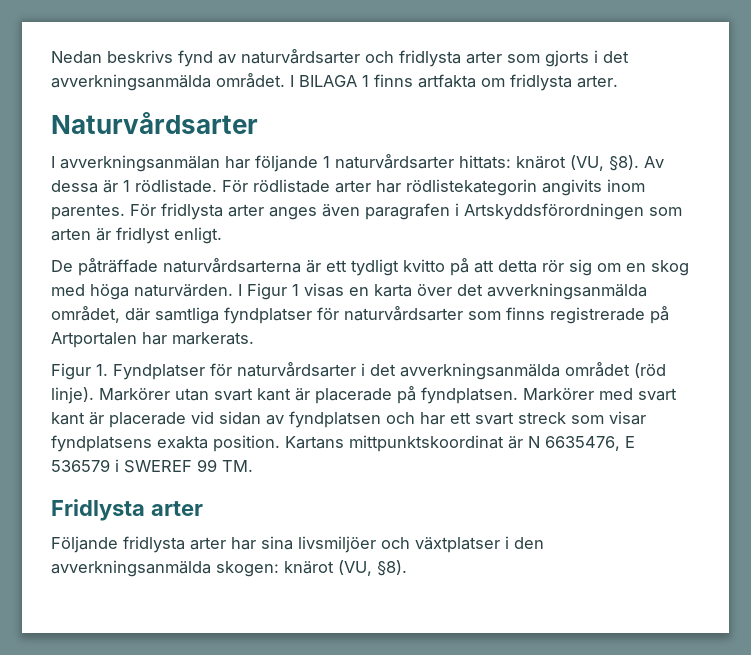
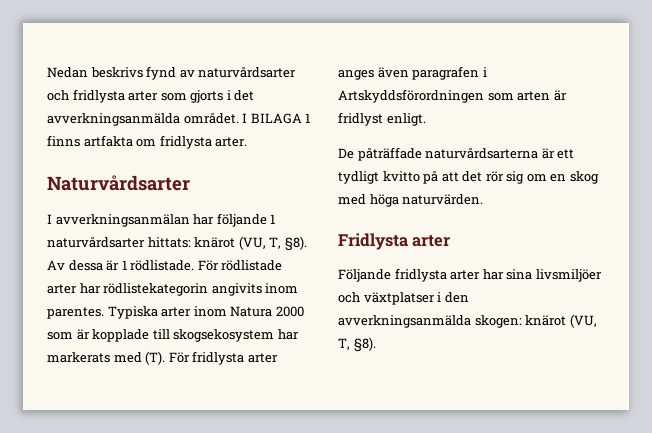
- I avverkningsanmälan har följande 1 naturvårdsarter hittats: knärot (VU, §8).
+ I avverkningsanmälan har följande 1 naturvårdsarter hittats: knärot (VU, T, §8).
- För fridlysta arter anges även paragrafen i Artskyddsförordningen som arten är fridlyst enligt.
+ Typiska arter inom Natura 2000 som är kopplade till skogsekosystem har markerats med (T). För fridlysta arter anges även paragrafen i Artskyddsförordningen som arten är fridlyst enligt.
- De påträffade naturvårdsarterna är ett tydligt kvitto på att detta rör sig om en skog med höga naturvärden. I Figur 1 visas en karta över det avverkningsanmälda området, där samtliga fyndplatser för naturvårdsarter som finns registrerade på Artportalen har markerats.
- Figur 1. Fyndplatser för naturvårdsarter i det avverkningsanmälda området (röd linje). Markörer utan svart kant är placerade på fyndplatsen. Markörer med svart kant är placerade vid sidan av fyndplatsen och har ett svart streck som visar fyndplatsens exakta position. Kartans mittpunktskoordinat är N 6635476, E 536579 i SWEREF 99 TM.
+ De påträffade naturvårdsarterna är ett tydligt kvitto på att det rör sig om en skog med höga naturvärden.
- Följande fridlysta arter har sina livsmiljöer och växtplatser i den avverkningsanmälda skogen: knärot (VU, §8).
+ Följande fridlysta arter har sina livsmiljöer och växtplatser i den avverkningsanmälda skogen: knärot (VU, T, §8).

